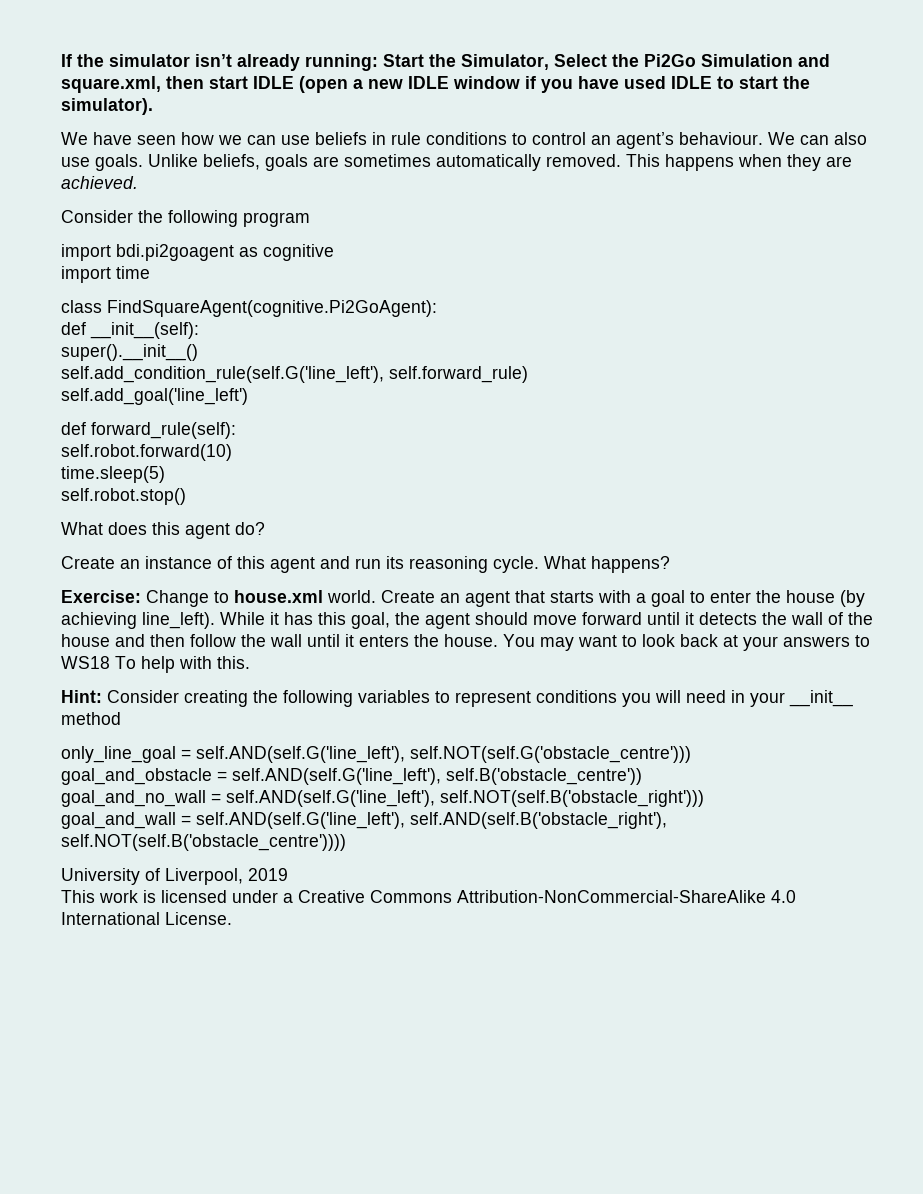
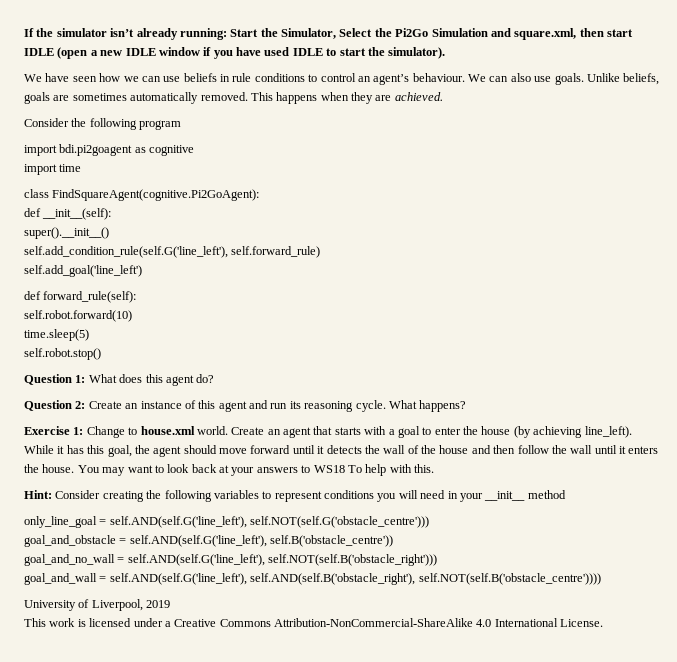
- What does this agent do?
+ Question 1: What does this agent do?
- Create an instance of this agent and run its reasoning cycle.
+ Question 2: Create an instance of this agent and run its reasoning cycle.
- Exercise: Change to house.xml world.
+ Exercise 1: Change to house.xml world.

